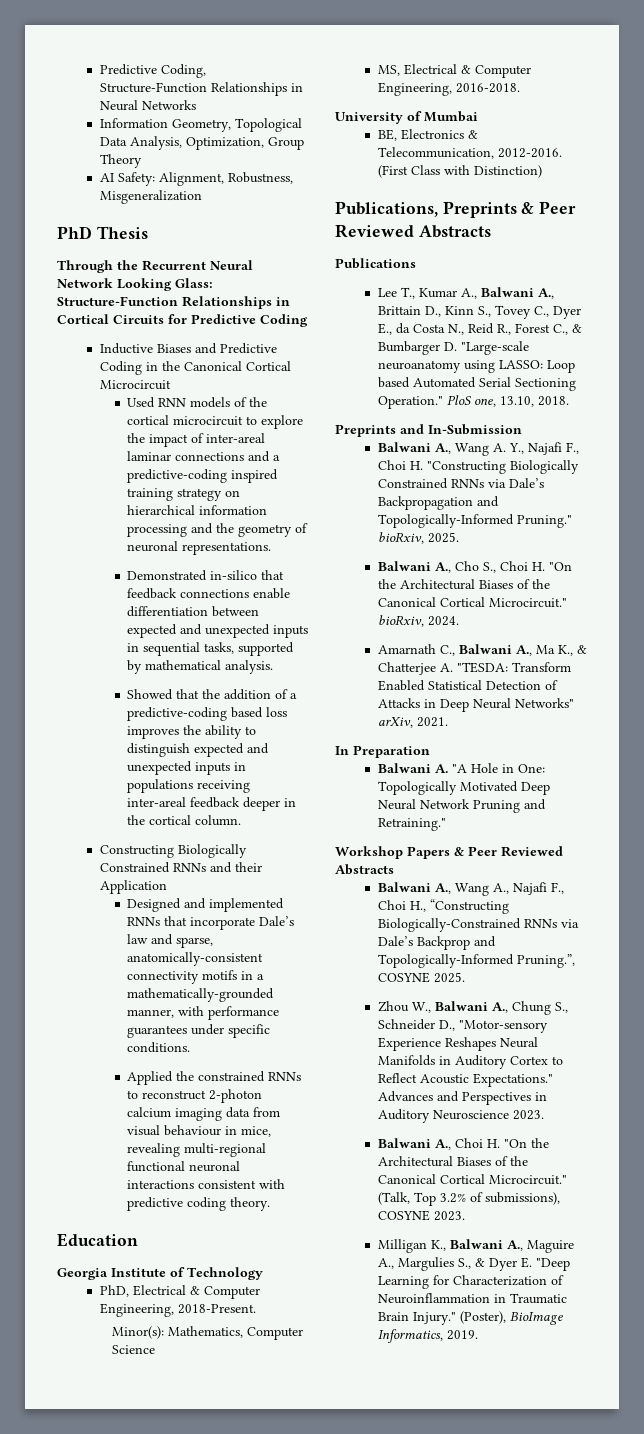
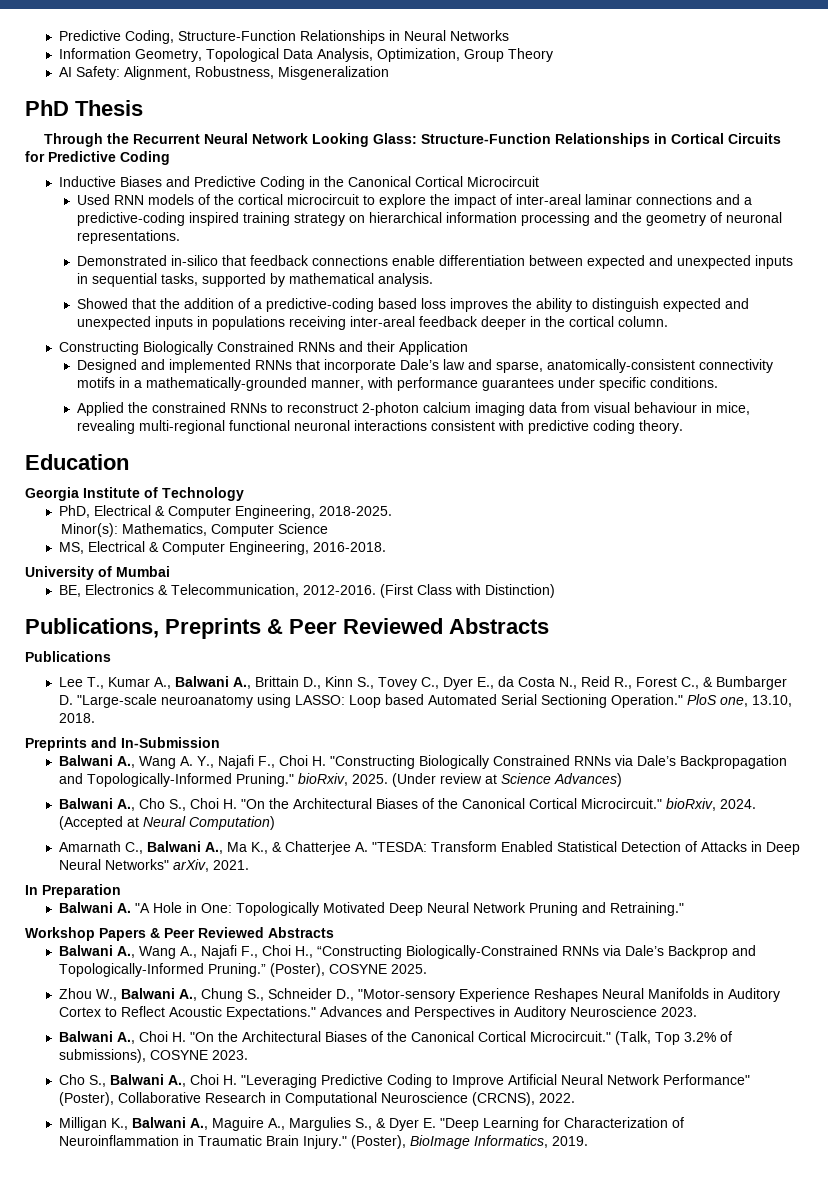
- PhD, Electrical & Computer Engineering, 2018-Present.
+ PhD, Electrical & Computer Engineering, 2018-2025.
+ (Under review at Science Advances)
+ (Accepted at Neural Computation)
- Balwani A., Wang A., Najafi F., Choi H., “Constructing Biologically-Constrained RNNs via Dale’s Backprop and Topologically-Informed Pruning.”, COSYNE 2025.
+ Balwani A., Wang A., Najafi F., Choi H., “Constructing Biologically-Constrained RNNs via Dale’s Backprop and Topologically-Informed Pruning.” (Poster), COSYNE 2025.
+ Cho S., Balwani A., Choi H. "Leveraging Predictive Coding to Improve Artificial Neural Network Performance" (Poster), Collaborative Research in Computational Neuroscience (CRCNS), 2022.

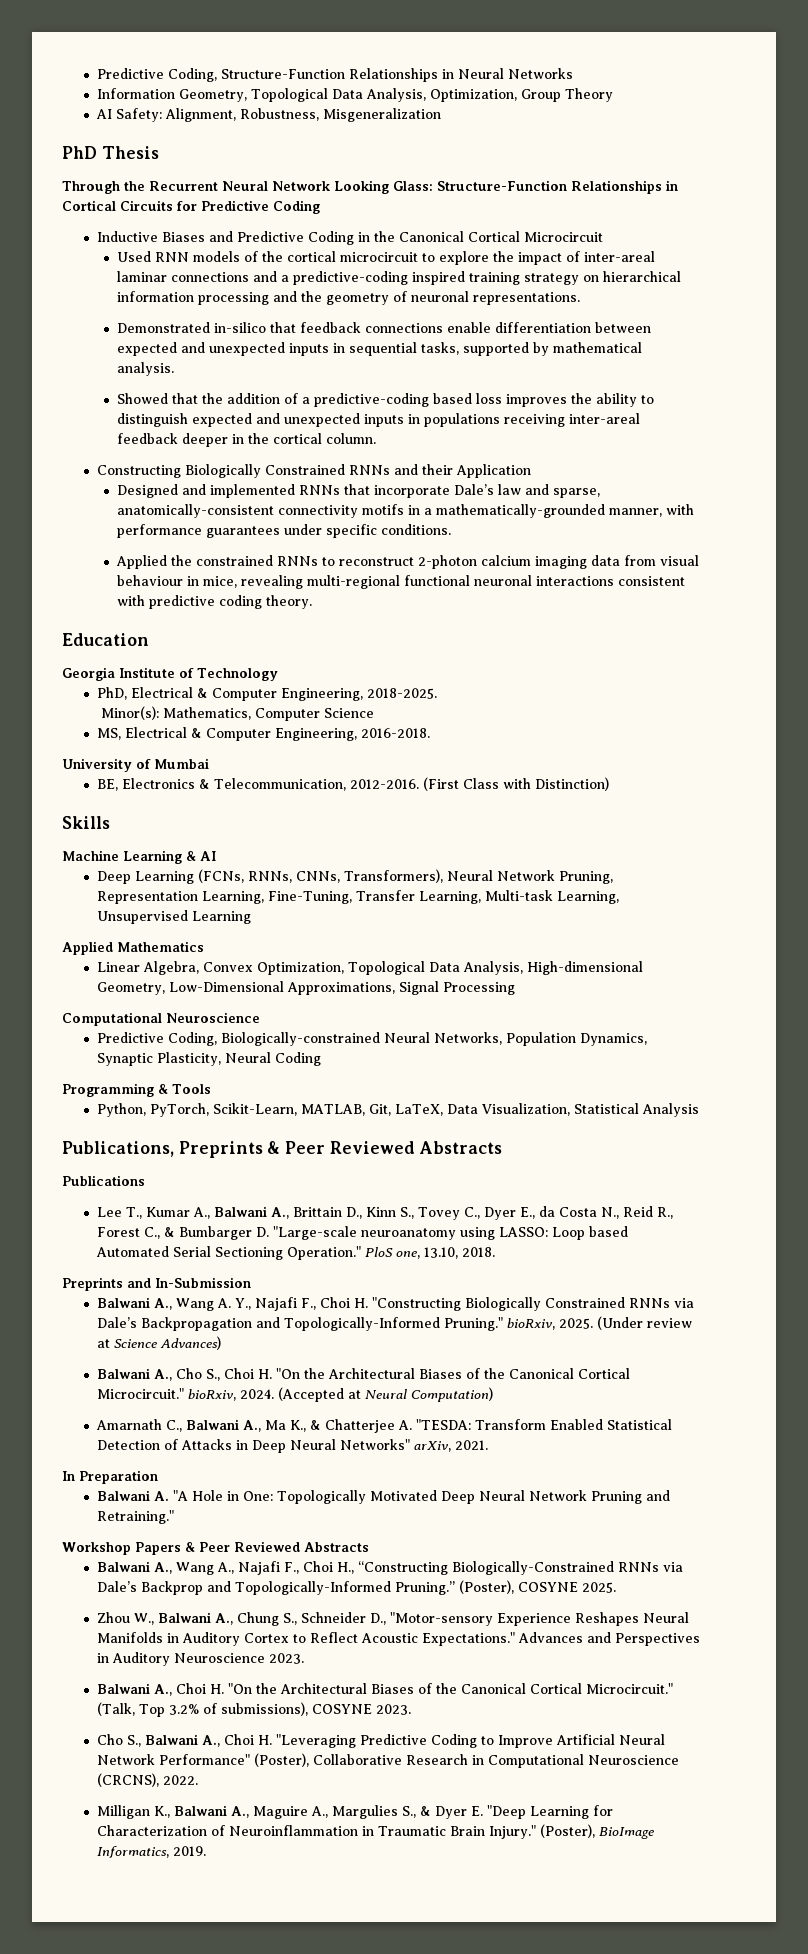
+ Skills
+ Machine Learning & AI
+ Deep Learning (FCNs, RNNs, CNNs, Transformers), Neural Network Pruning, Representation Learning, Fine-Tuning, Transfer Learning, Multi-task Learning, Unsupervised Learning
+ Applied Mathematics
+ Linear Algebra, Convex Optimization, Topological Data Analysis, High-dimensional Geometry, Low-Dimensional Approximations, Signal Processing
+ Computational Neuroscience
+ Predictive Coding, Biologically-constrained Neural Networks, Population Dynamics, Synaptic Plasticity, Neural Coding
+ Programming & Tools
+ Python, PyTorch, Scikit-Learn, MATLAB, Git, LaTeX, Data Visualization, Statistical Analysis

